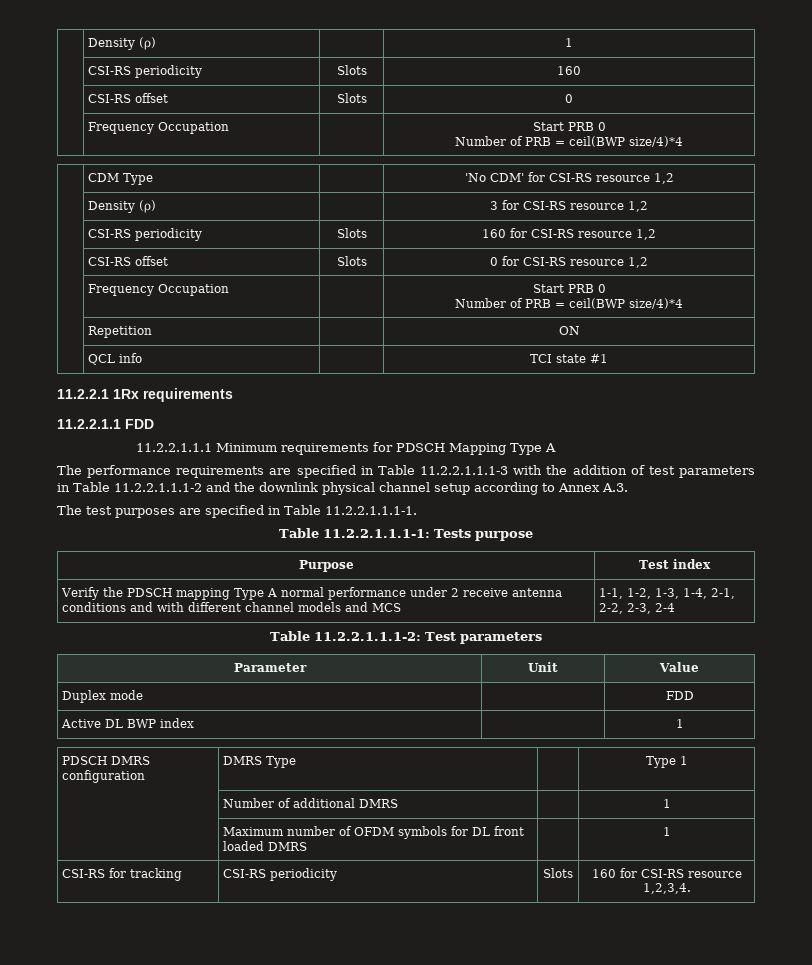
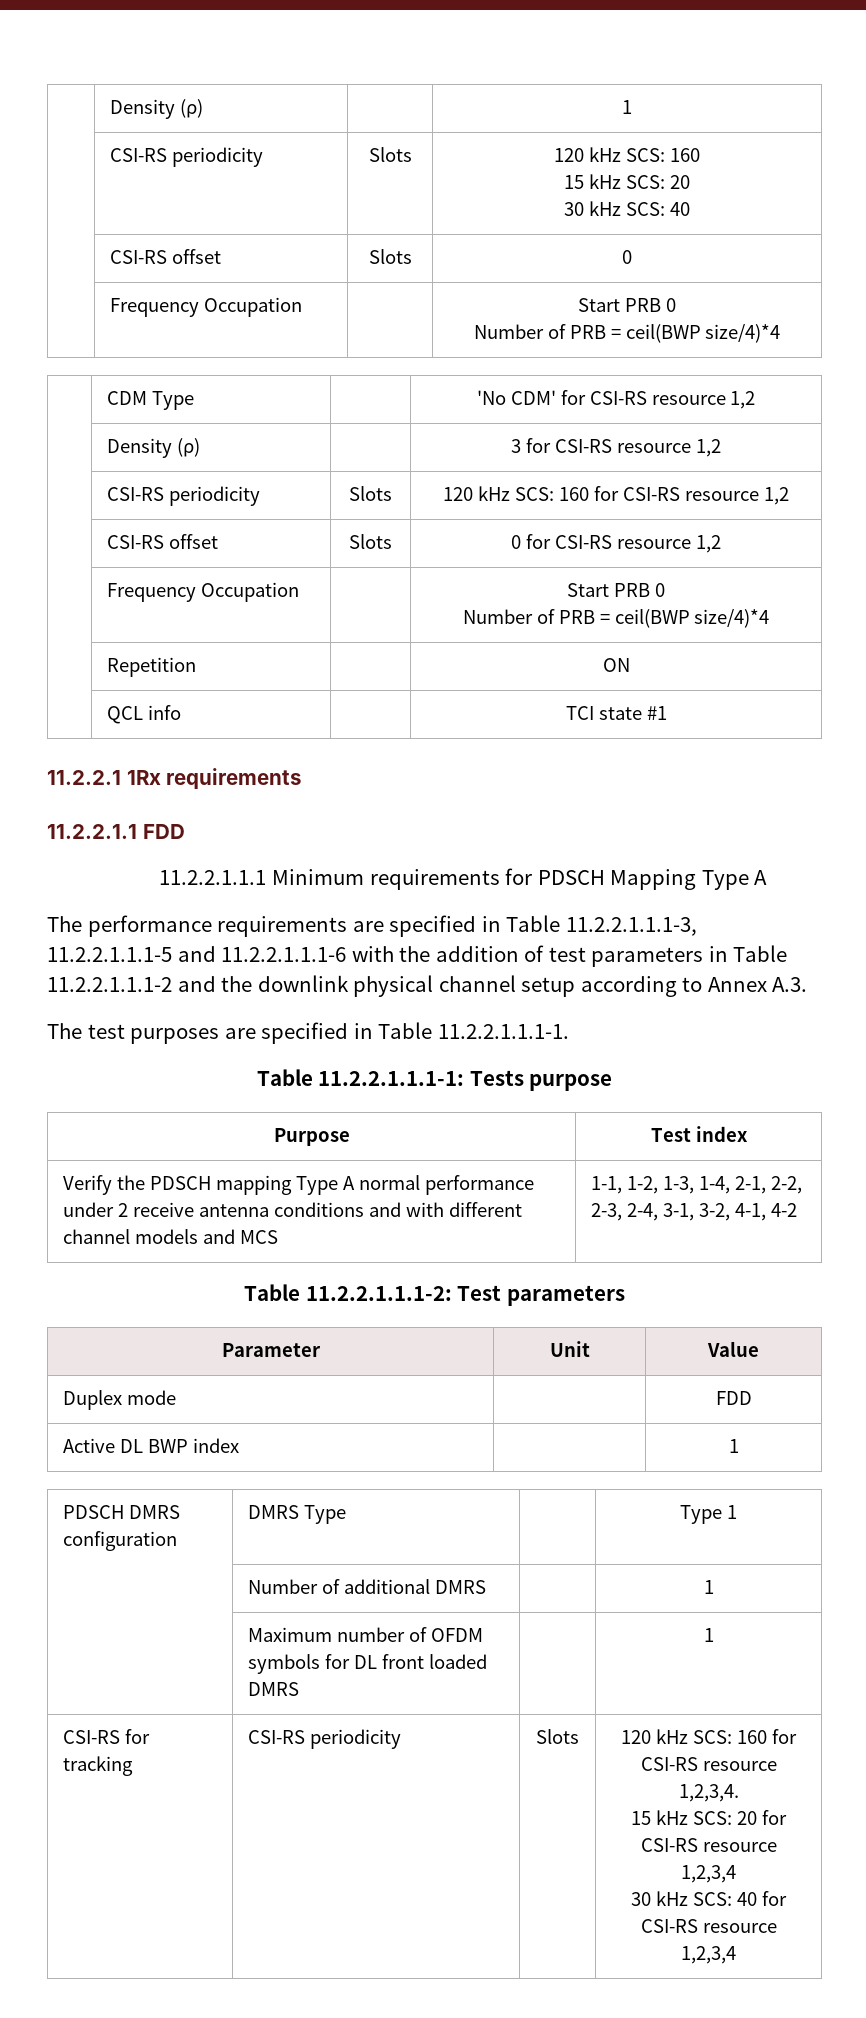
  | Density (ρ) | | 1
- | CSI-RS periodicity | Slots | 160
+ | CSI-RS periodicity | Slots | 120 kHz SCS: 160
+ 15 kHz SCS: 20
+ 30 kHz SCS: 40
- | CSI-RS periodicity | Slots | 160 for CSI-RS resource 1,2
+ | CSI-RS periodicity | Slots | 120 kHz SCS: 160 for CSI-RS resource 1,2
- The performance requirements are specified in Table 11.2.2.1.1.1-3 with the addition of test parameters in Table 11.2.2.1.1.1-2 and the downlink physical channel setup according to Annex A.3.
+ The performance requirements are specified in Table 11.2.2.1.1.1-3, 11.2.2.1.1.1-5 and 11.2.2.1.1.1-6 with the addition of test parameters in Table 11.2.2.1.1.1-2 and the downlink physical channel setup according to Annex A.3.
- Verify the PDSCH mapping Type A normal performance under 2 receive antenna conditions and with different channel models and MCS | 1-1, 1-2, 1-3, 1-4, 2-1, 2-2, 2-3, 2-4
+ Verify the PDSCH mapping Type A normal performance under 2 receive antenna conditions and with different channel models and MCS | 1-1, 1-2, 1-3, 1-4, 2-1, 2-2, 2-3, 2-4, 3-1, 3-2, 4-1, 4-2
- CSI-RS for tracking | CSI-RS periodicity | Slots | 160 for CSI-RS resource 1,2,3,4.
+ CSI-RS for tracking | CSI-RS periodicity | Slots | 120 kHz SCS: 160 for CSI-RS resource 1,2,3,4.
+ 15 kHz SCS: 20 for CSI-RS resource 1,2,3,4
+ 30 kHz SCS: 40 for CSI-RS resource 1,2,3,4

